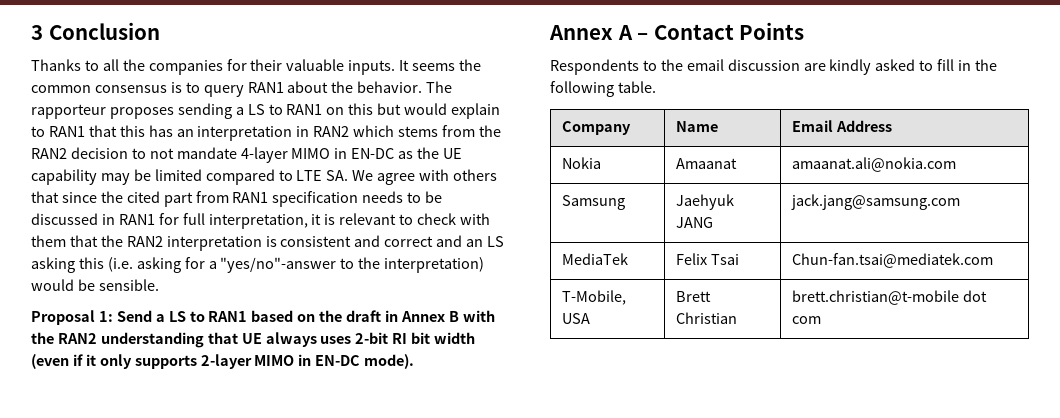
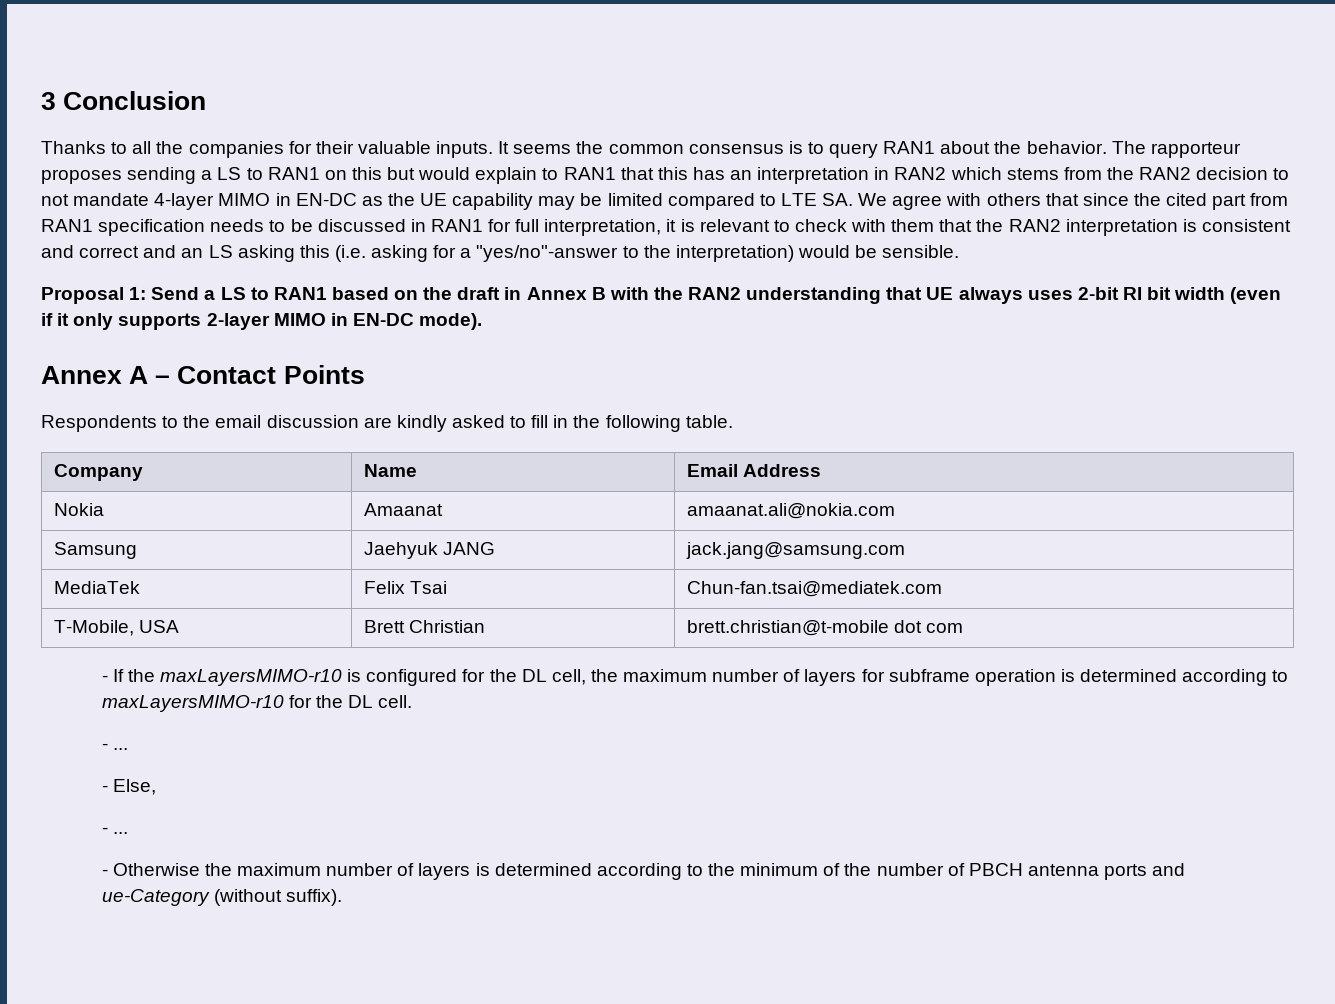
+ - If the maxLayersMIMO-r10 is configured for the DL cell, the maximum number of layers for subframe operation is determined according to maxLayersMIMO-r10 for the DL cell.
+ - ...
+ - Else,
+ - ...
+ - Otherwise the maximum number of layers is determined according to the minimum of the number of PBCH antenna ports and ue-Category (without suffix).

